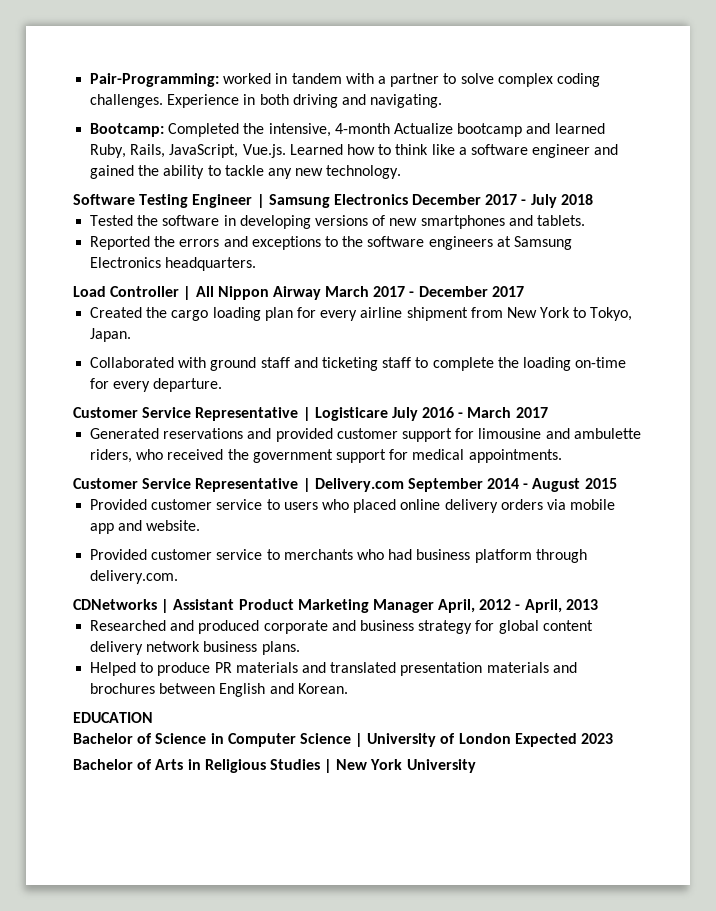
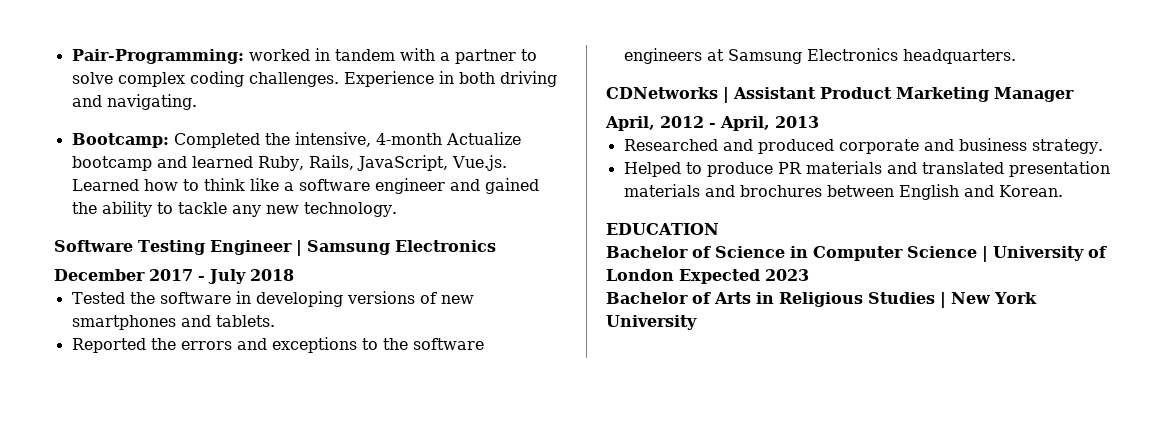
- Software Testing Engineer | Samsung Electronics December 2017 - July 2018
+ Software Testing Engineer | Samsung Electronics
+ December 2017 - July 2018
- Load Controller | All Nippon Airway March 2017 - December 2017
- Created the cargo loading plan for every airline shipment from New York to Tokyo, Japan.
- Collaborated with ground staff and ticketing staff to complete the loading on-time for every departure.
- Customer Service Representative | Logisticare July 2016 - March 2017
- Generated reservations and provided customer support for limousine and ambulette riders, who received the government support for medical appointments.
- Customer Service Representative | Delivery.com September 2014 - August 2015
- Provided customer service to users who placed online delivery orders via mobile app and website.
- Provided customer service to merchants who had business platform through delivery.com.
- CDNetworks | Assistant Product Marketing Manager April, 2012 - April, 2013
+ CDNetworks | Assistant Product Marketing Manager
+ April, 2012 - April, 2013
- Researched and produced corporate and business strategy for global content delivery network business plans.
+ Researched and produced corporate and business strategy.

